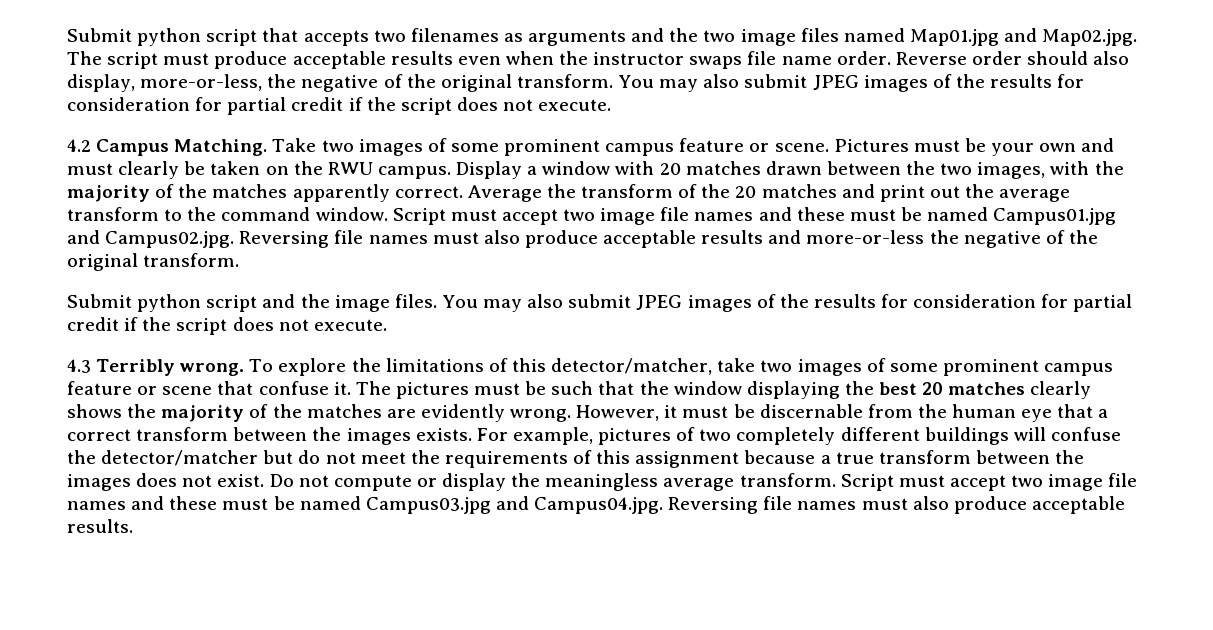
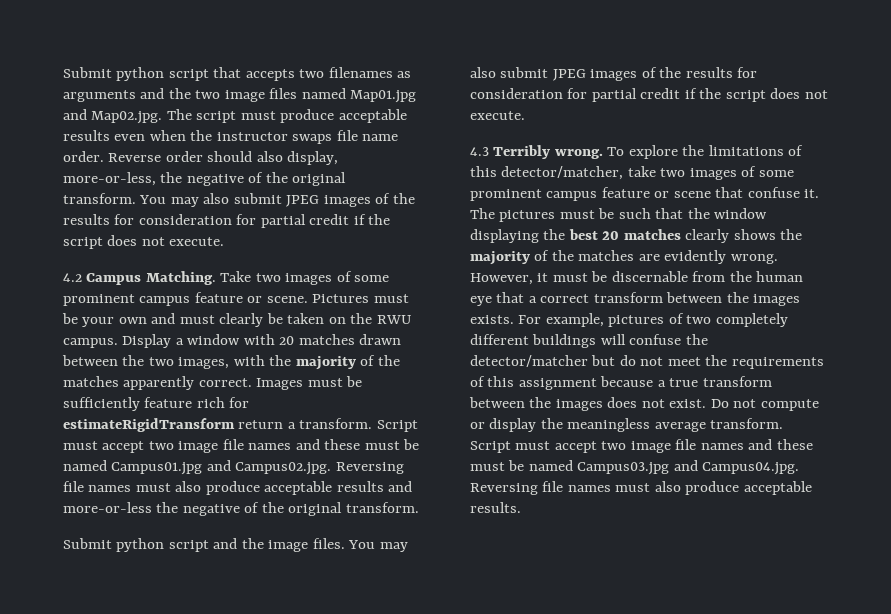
- Average the transform of the 20 matches and print out the average transform to the command window.
+ Images must be sufficiently feature rich for estimateRigidTransform return a transform.

